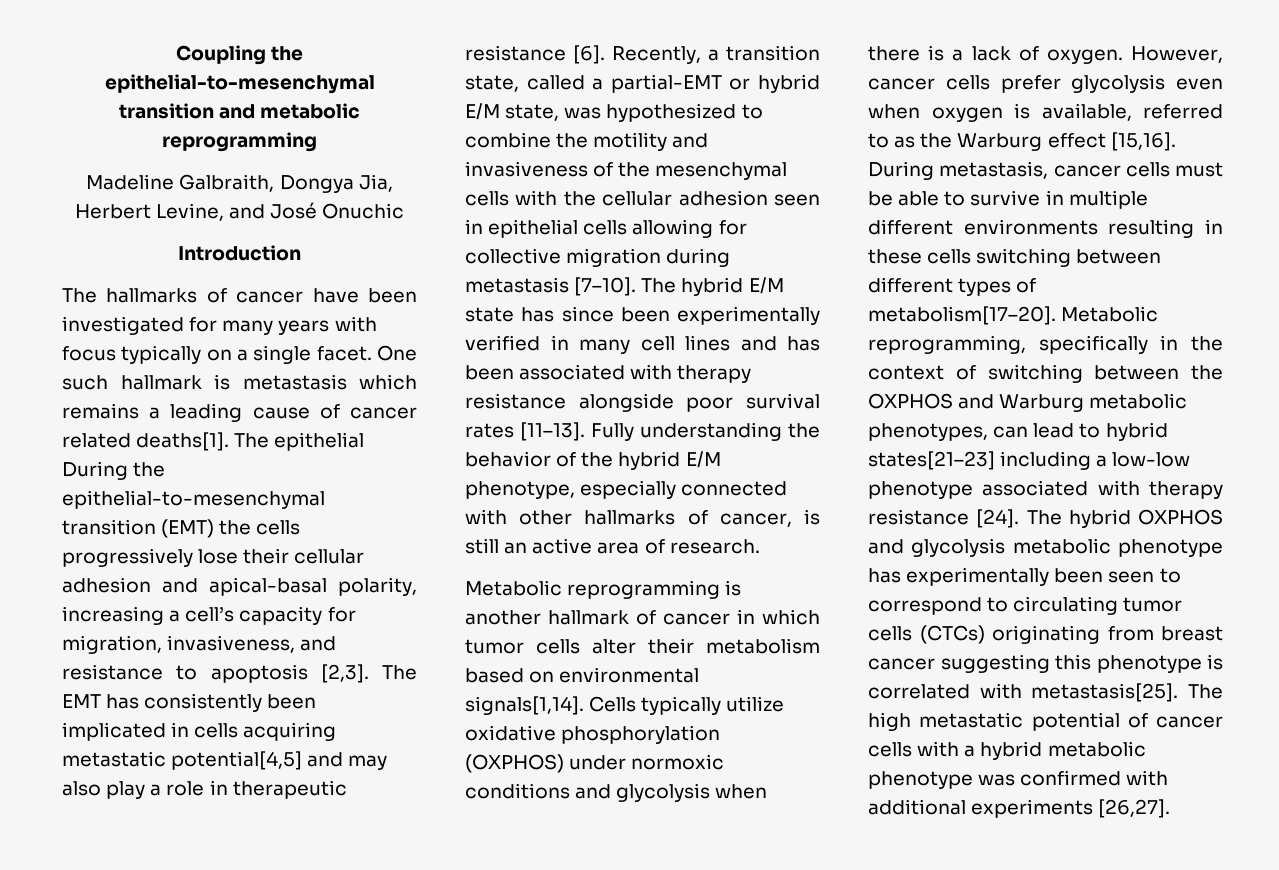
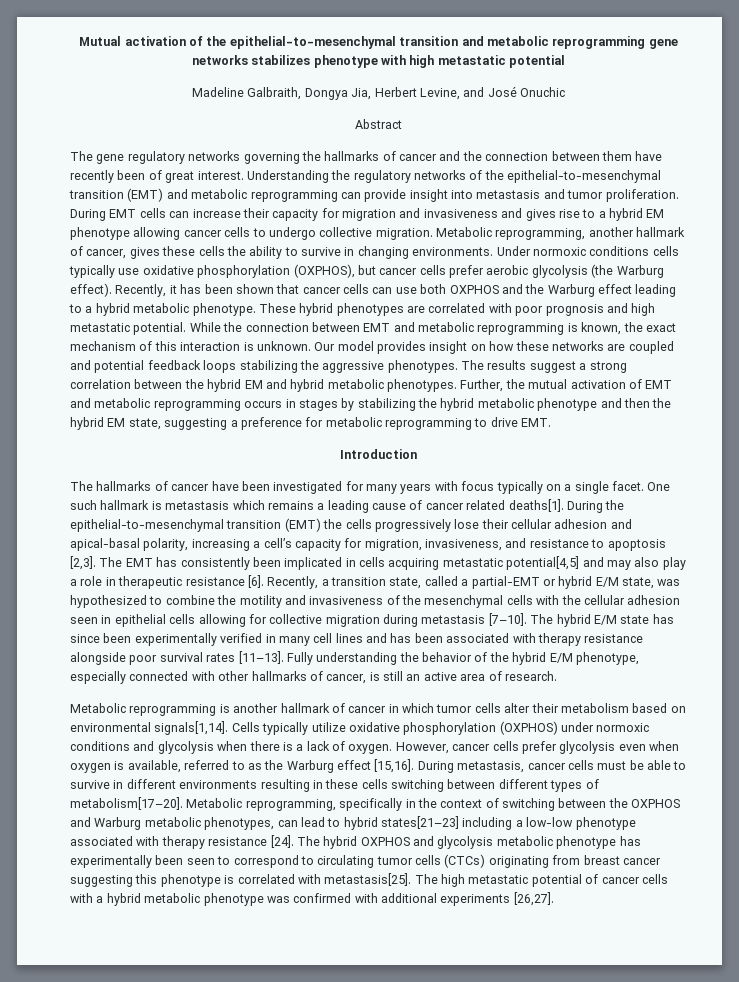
- Coupling the epithelial-to-mesenchymal transition and metabolic reprogramming
+ Mutual activation of the epithelial-to-mesenchymal transition and metabolic reprogramming gene networks stabilizes phenotype with high metastatic potential
+ Abstract
+ The gene regulatory networks governing the hallmarks of cancer and the connection between them have recently been of great interest. Understanding the regulatory networks of the epithelial-to-mesenchymal transition (EMT) and metabolic reprogramming can provide insight into metastasis and tumor proliferation. During EMT cells can increase their capacity for migration and invasiveness and gives rise to a hybrid EM phenotype allowing cancer cells to undergo collective migration. Metabolic reprogramming, another hallmark of cancer, gives these cells the ability to survive in changing environments. Under normoxic conditions cells typically use oxidative phosphorylation (OXPHOS), but cancer cells prefer aerobic glycolysis (the Warburg effect). Recently, it has been shown that cancer cells can use both OXPHOS and the Warburg effect leading to a hybrid metabolic phenotype. These hybrid phenotypes are correlated with poor prognosis and high metastatic potential. While the connection between EMT and metabolic reprogramming is known, the exact mechanism of this interaction is unknown. Our model provides insight on how these networks are coupled and potential feedback loops stabilizing the aggressive phenotypes. The results suggest a strong correlation between the hybrid EM and hybrid metabolic phenotypes. Further, the mutual activation of EMT and metabolic reprogramming occurs in stages by stabilizing the hybrid metabolic phenotype and then the hybrid EM state, suggesting a preference for metabolic reprogramming to drive EMT.
- The epithelial During the epithelial-to-mesenchymal transition (EMT) the cells progressively lose their cellular adhesion and apical-basal polarity, increasing a cell’s capacity for migration, invasiveness, and resistance to apoptosis [2,3].
+ During the epithelial-to-mesenchymal transition (EMT) the cells progressively lose their cellular adhesion and apical-basal polarity, increasing a cell’s capacity for migration, invasiveness, and resistance to apoptosis [2,3].
- During metastasis, cancer cells must be able to survive in multiple different environments resulting in these cells switching between different types of metabolism[17–20].
+ During metastasis, cancer cells must be able to survive in different environments resulting in these cells switching between different types of metabolism[17–20].

